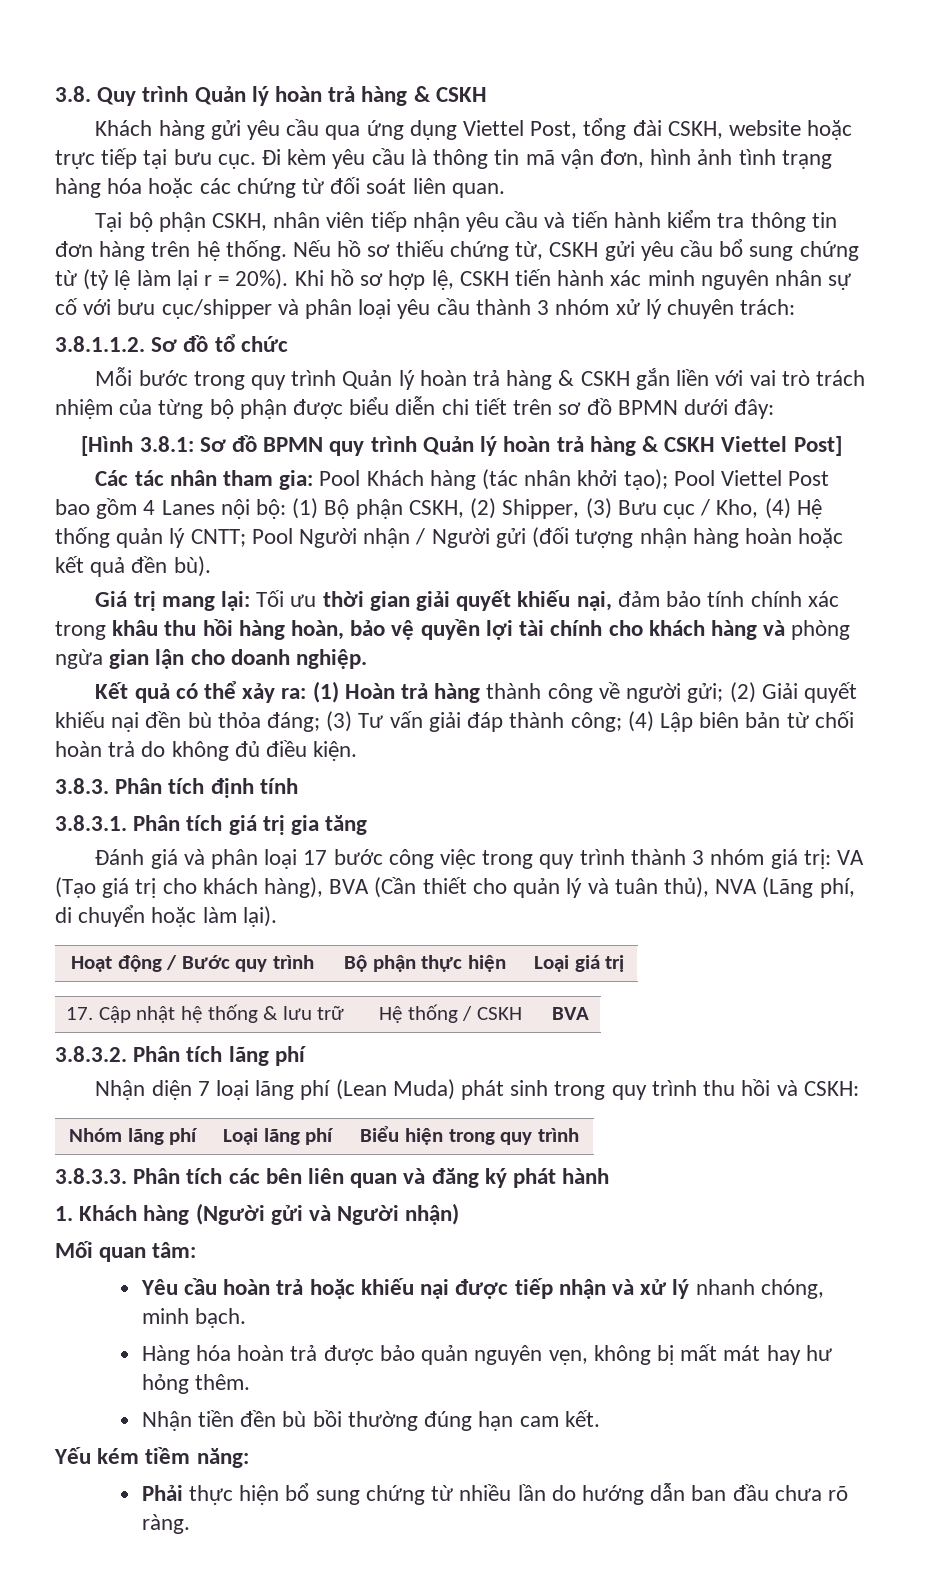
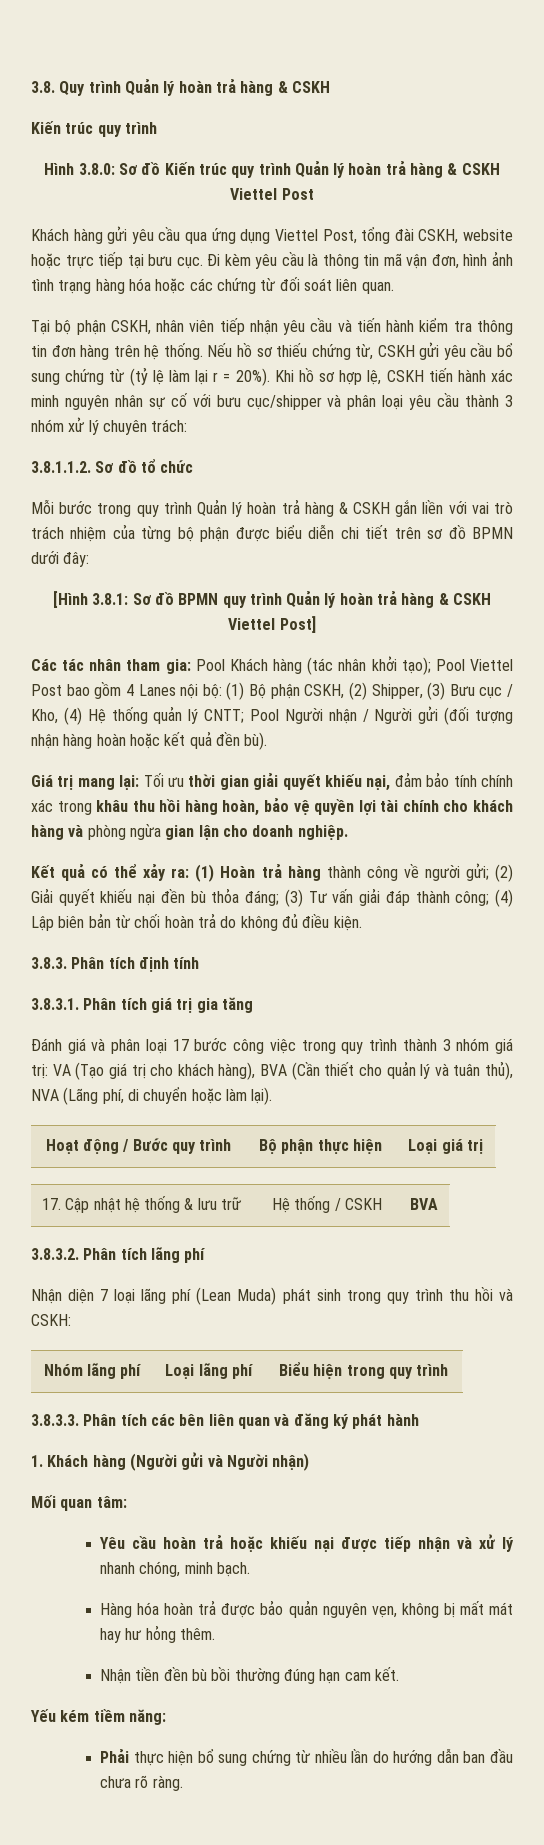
  3.8. Quy trình Quản lý hoàn trả hàng & CSKH
+ Kiến trúc quy trình
+ Hình 3.8.0: Sơ đồ Kiến trúc quy trình Quản lý hoàn trả hàng & CSKH Viettel Post

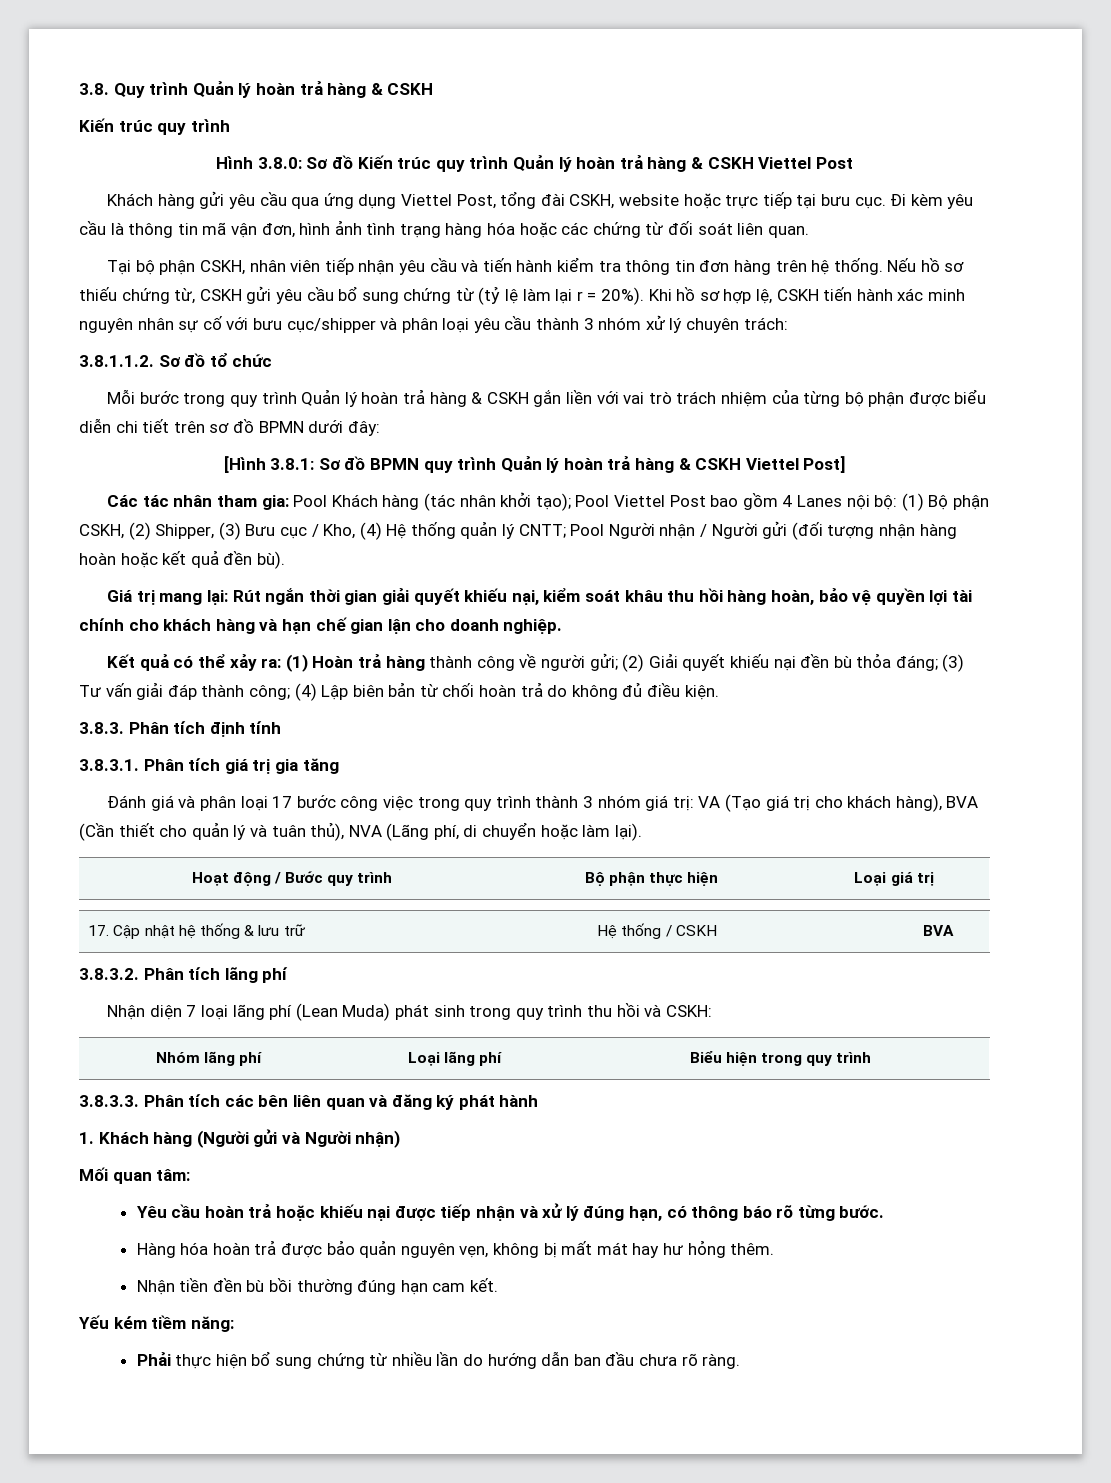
- Giá trị mang lại: Tối ưu thời gian giải quyết khiếu nại, đảm bảo tính chính xác trong khâu thu hồi hàng hoàn, bảo vệ quyền lợi tài chính cho khách hàng và phòng ngừa gian lận cho doanh nghiệp.
+ Giá trị mang lại: Rút ngắn thời gian giải quyết khiếu nại, kiểm soát khâu thu hồi hàng hoàn, bảo vệ quyền lợi tài chính cho khách hàng và hạn chế gian lận cho doanh nghiệp.
- Yêu cầu hoàn trả hoặc khiếu nại được tiếp nhận và xử lý nhanh chóng, minh bạch.
+ Yêu cầu hoàn trả hoặc khiếu nại được tiếp nhận và xử lý đúng hạn, có thông báo rõ từng bước.

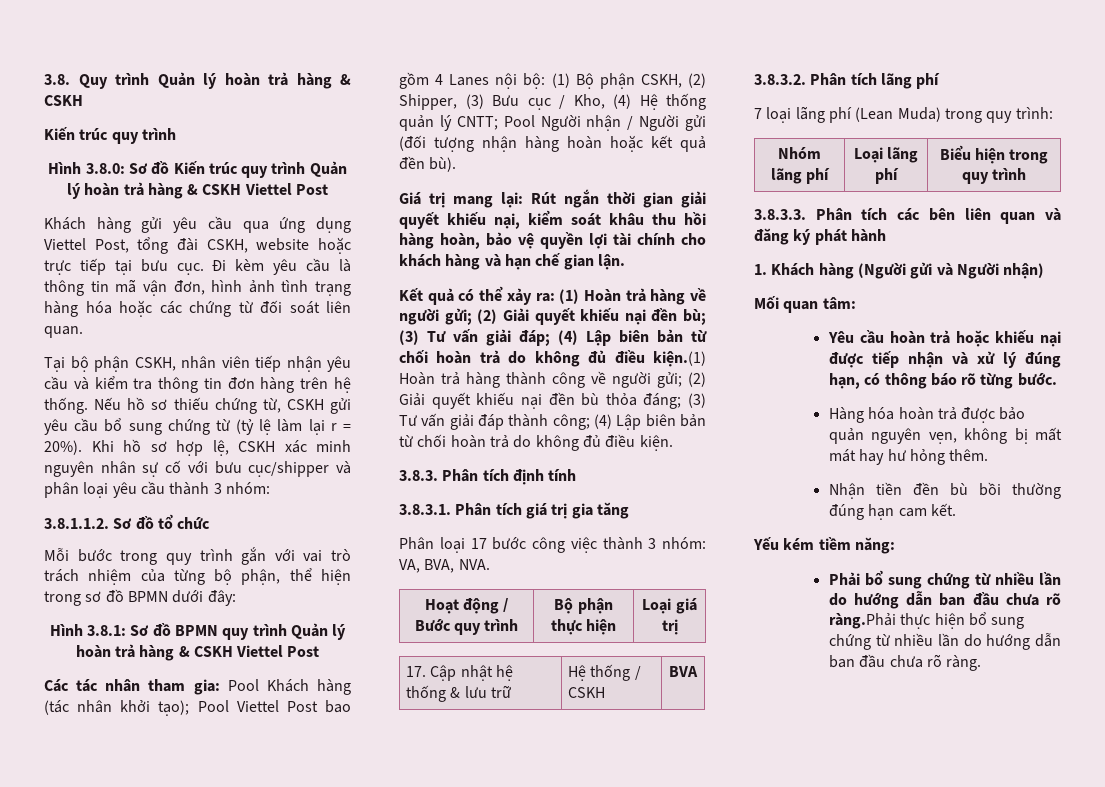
- Tại bộ phận CSKH, nhân viên tiếp nhận yêu cầu và tiến hành kiểm tra thông tin đơn hàng trên hệ thống.
+ Tại bộ phận CSKH, nhân viên tiếp nhận yêu cầu và kiểm tra thông tin đơn hàng trên hệ thống.
- Khi hồ sơ hợp lệ, CSKH tiến hành xác minh nguyên nhân sự cố với bưu cục/shipper và phân loại yêu cầu thành 3 nhóm xử lý chuyên trách:
+ Khi hồ sơ hợp lệ, CSKH xác minh nguyên nhân sự cố với bưu cục/shipper và phân loại yêu cầu thành 3 nhóm:
- Mỗi bước trong quy trình Quản lý hoàn trả hàng & CSKH gắn liền với vai trò trách nhiệm của từng bộ phận được biểu diễn chi tiết trên sơ đồ BPMN dưới đây:
+ Mỗi bước trong quy trình gắn với vai trò trách nhiệm của từng bộ phận, thể hiện trong sơ đồ BPMN dưới đây:
- [Hình 3.8.1: Sơ đồ BPMN quy trình Quản lý hoàn trả hàng & CSKH Viettel Post]
+ Hình 3.8.1: Sơ đồ BPMN quy trình Quản lý hoàn trả hàng & CSKH Viettel Post
- Giá trị mang lại: Rút ngắn thời gian giải quyết khiếu nại, kiểm soát khâu thu hồi hàng hoàn, bảo vệ quyền lợi tài chính cho khách hàng và hạn chế gian lận cho doanh nghiệp.
+ Giá trị mang lại: Rút ngắn thời gian giải quyết khiếu nại, kiểm soát khâu thu hồi hàng hoàn, bảo vệ quyền lợi tài chính cho khách hàng và hạn chế gian lận.
- Kết quả có thể xảy ra: (1) Hoàn trả hàng thành công về người gửi; (2) Giải quyết khiếu nại đền bù thỏa đáng; (3) Tư vấn giải đáp thành công; (4) Lập biên bản từ chối hoàn trả do không đủ điều kiện.
+ Kết quả có thể xảy ra: (1) Hoàn trả hàng về người gửi; (2) Giải quyết khiếu nại đền bù; (3) Tư vấn giải đáp; (4) Lập biên bản từ chối hoàn trả do không đủ điều kiện.(1) Hoàn trả hàng thành công về người gửi; (2) Giải quyết khiếu nại đền bù thỏa đáng; (3) Tư vấn giải đáp thành công; (4) Lập biên bản từ chối hoàn trả do không đủ điều kiện.
- Đánh giá và phân loại 17 bước công việc trong quy trình thành 3 nhóm giá trị: VA (Tạo giá trị cho khách hàng), BVA (Cần thiết cho quản lý và tuân thủ), NVA (Lãng phí, di chuyển hoặc làm lại).
+ Phân loại 17 bước công việc thành 3 nhóm: VA, BVA, NVA.
- Nhận diện 7 loại lãng phí (Lean Muda) phát sinh trong quy trình thu hồi và CSKH:
+ 7 loại lãng phí (Lean Muda) trong quy trình:
- Phải thực hiện bổ sung chứng từ nhiều lần do hướng dẫn ban đầu chưa rõ ràng.
+ Phải bổ sung chứng từ nhiều lần do hướng dẫn ban đầu chưa rõ ràng.Phải thực hiện bổ sung chứng từ nhiều lần do hướng dẫn ban đầu chưa rõ ràng.

